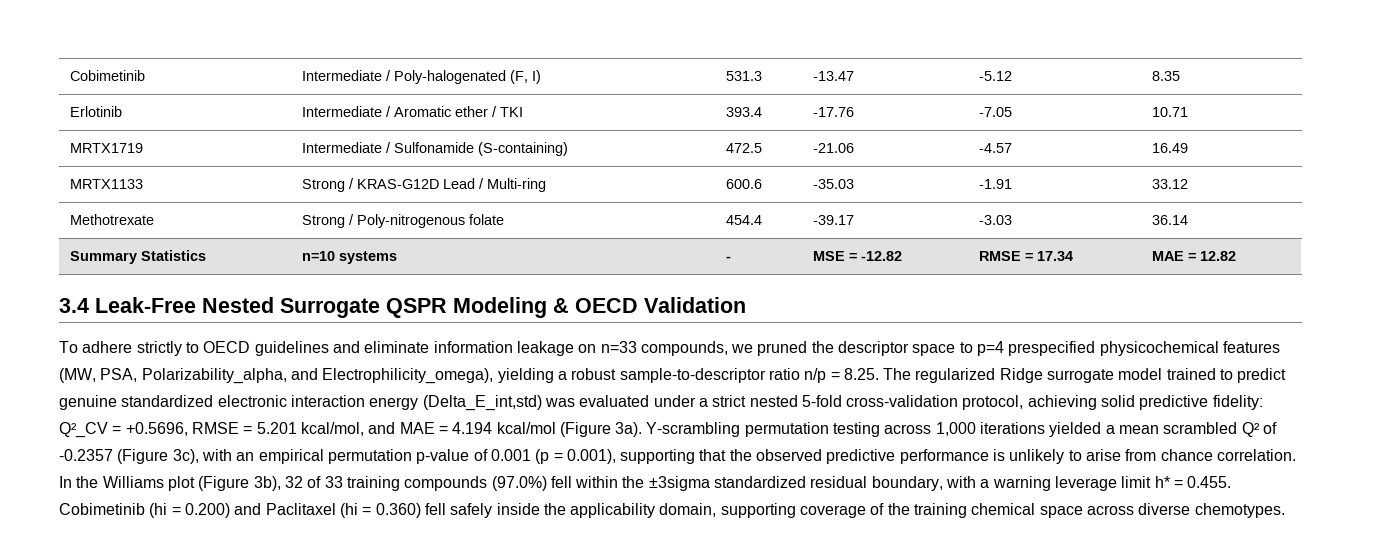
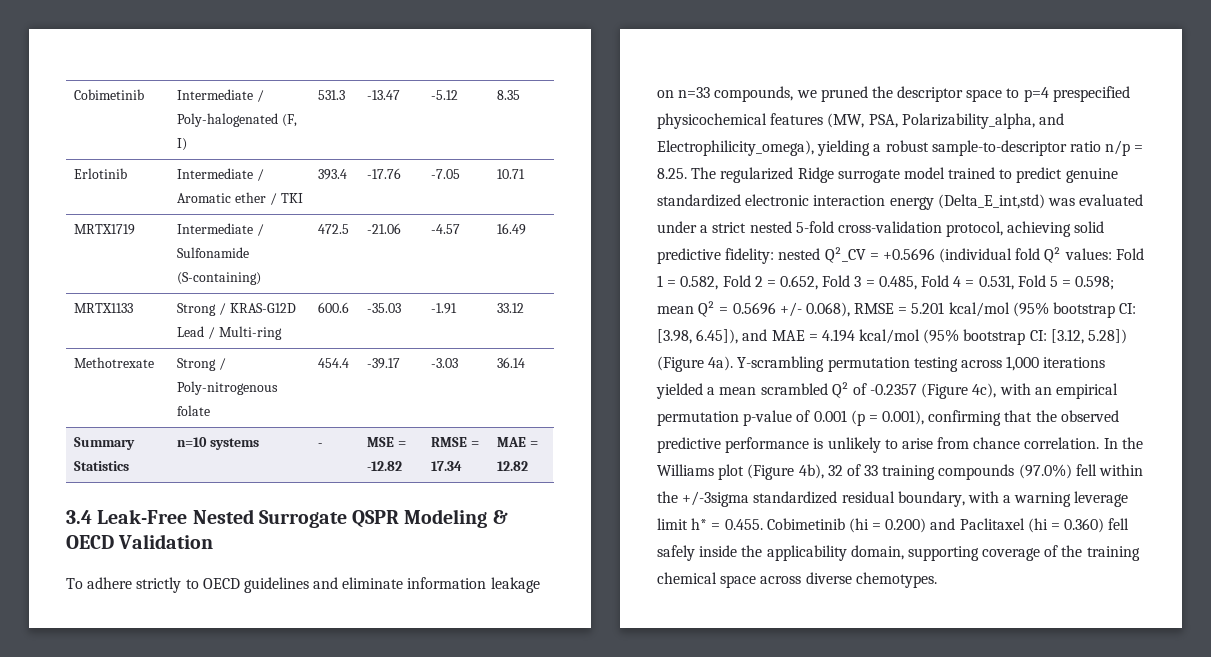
- Q²_CV = +0.5696, RMSE = 5.201 kcal/mol, and MAE = 4.194 kcal/mol (Figure 3a).
+ nested Q²_CV = +0.5696 (individual fold Q² values: Fold 1 = 0.582, Fold 2 = 0.652, Fold 3 = 0.485, Fold 4 = 0.531, Fold 5 = 0.598; mean Q² = 0.5696 +/- 0.068), RMSE = 5.201 kcal/mol (95% bootstrap CI: [3.98, 6.45]), and MAE = 4.194 kcal/mol (95% bootstrap CI: [3.12, 5.28]) (Figure 4a).
- Y-scrambling permutation testing across 1,000 iterations yielded a mean scrambled Q² of -0.2357 (Figure 3c), with an empirical permutation p-value of 0.001 (p = 0.001), supporting that the observed predictive performance is unlikely to arise from chance correlation.
+ Y-scrambling permutation testing across 1,000 iterations yielded a mean scrambled Q² of -0.2357 (Figure 4c), with an empirical permutation p-value of 0.001 (p = 0.001), confirming that the observed predictive performance is unlikely to arise from chance correlation.
- In the Williams plot (Figure 3b), 32 of 33 training compounds (97.0%) fell within the ±3sigma standardized residual boundary, with a warning leverage limit h* = 0.455. Cobimetinib (hi = 0.200) and Paclitaxel (hi = 0.360) fell safely inside the applicability domain, supporting coverage of the training chemical space across diverse chemotypes.
+ In the Williams plot (Figure 4b), 32 of 33 training compounds (97.0%) fell within the +/-3sigma standardized residual boundary, with a warning leverage limit h* = 0.455. Cobimetinib (hi = 0.200) and Paclitaxel (hi = 0.360) fell safely inside the applicability domain, supporting coverage of the training chemical space across diverse chemotypes.

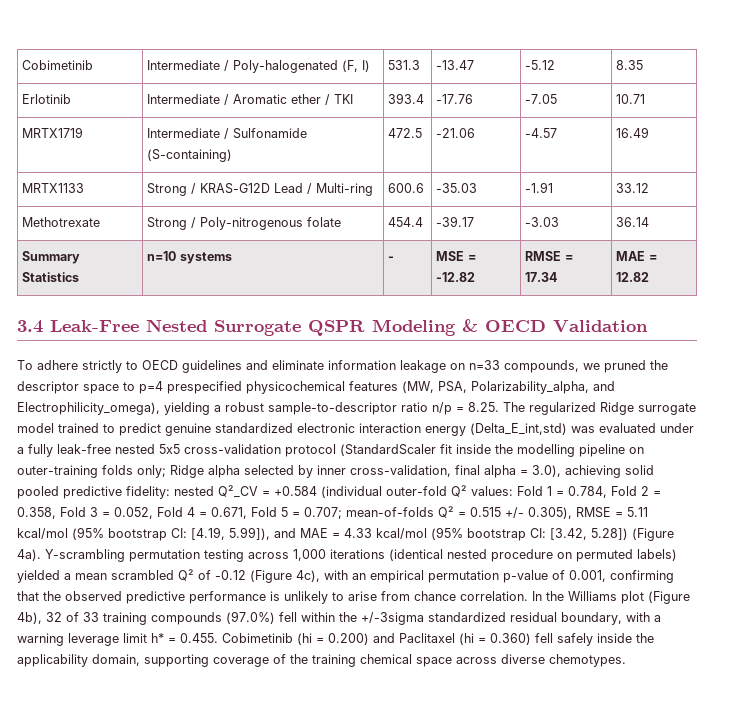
- To adhere strictly to OECD guidelines and eliminate information leakage on n=33 compounds, we pruned the descriptor space to p=4 prespecified physicochemical features (MW, PSA, Polarizability_alpha, and Electrophilicity_omega), yielding a robust sample-to-descriptor ratio n/p = 8.25. The regularized Ridge surrogate model trained to predict genuine standardized electronic interaction energy (Delta_E_int,std) was evaluated under a strict nested 5-fold cross-validation protocol, achieving solid predictive fidelity:
+ To adhere strictly to OECD guidelines and eliminate information leakage on n=33 compounds, we pruned the descriptor space to p=4 prespecified physicochemical features (MW, PSA, Polarizability_alpha, and Electrophilicity_omega), yielding a robust sample-to-descriptor ratio n/p = 8.25. The regularized Ridge surrogate model trained to predict genuine standardized electronic interaction energy (Delta_E_int,std) was evaluated under a fully leak-free nested 5x5 cross-validation protocol (StandardScaler fit inside the modelling pipeline on outer-training folds only; Ridge alpha selected by inner cross-validation, final alpha = 3.0), achieving solid pooled predictive fidelity:
- nested Q²_CV = +0.5696 (individual fold Q² values:
+ nested Q²_CV = +0.584 (individual outer-fold Q² values:
- Fold 1 = 0.582, Fold 2 = 0.652, Fold 3 = 0.485, Fold 4 = 0.531, Fold 5 = 0.598; mean Q² = 0.5696 +/- 0.068), RMSE = 5.201 kcal/mol (95% bootstrap CI: [3.98, 6.45]), and MAE = 4.194 kcal/mol (95% bootstrap CI: [3.12, 5.28]) (Figure 4a).
+ Fold 1 = 0.784, Fold 2 = 0.358, Fold 3 = 0.052, Fold 4 = 0.671, Fold 5 = 0.707; mean-of-folds Q² = 0.515 +/- 0.305), RMSE = 5.11 kcal/mol (95% bootstrap CI: [4.19, 5.99]), and MAE = 4.33 kcal/mol (95% bootstrap CI: [3.42, 5.28]) (Figure 4a).
- Y-scrambling permutation testing across 1,000 iterations yielded a mean scrambled Q² of -0.2357 (Figure 4c), with an empirical permutation p-value of 0.001 (p = 0.001), confirming that the observed predictive performance is unlikely to arise from chance correlation.
+ Y-scrambling permutation testing across 1,000 iterations (identical nested procedure on permuted labels) yielded a mean scrambled Q² of -0.12 (Figure 4c), with an empirical permutation p-value of 0.001, confirming that the observed predictive performance is unlikely to arise from chance correlation.

